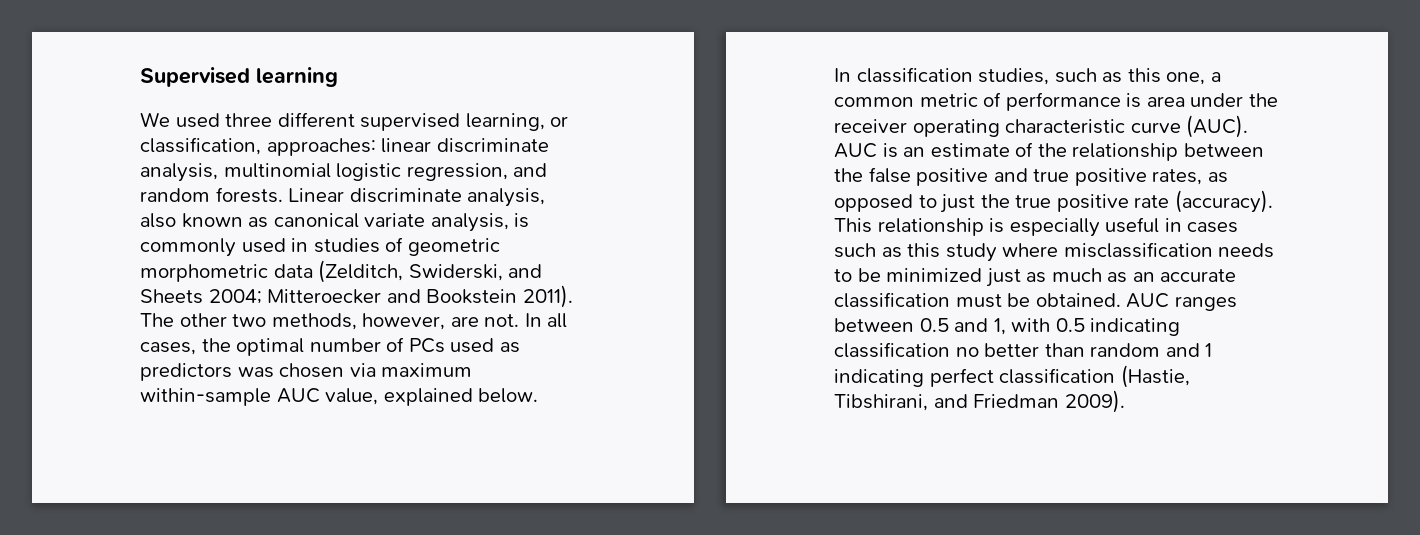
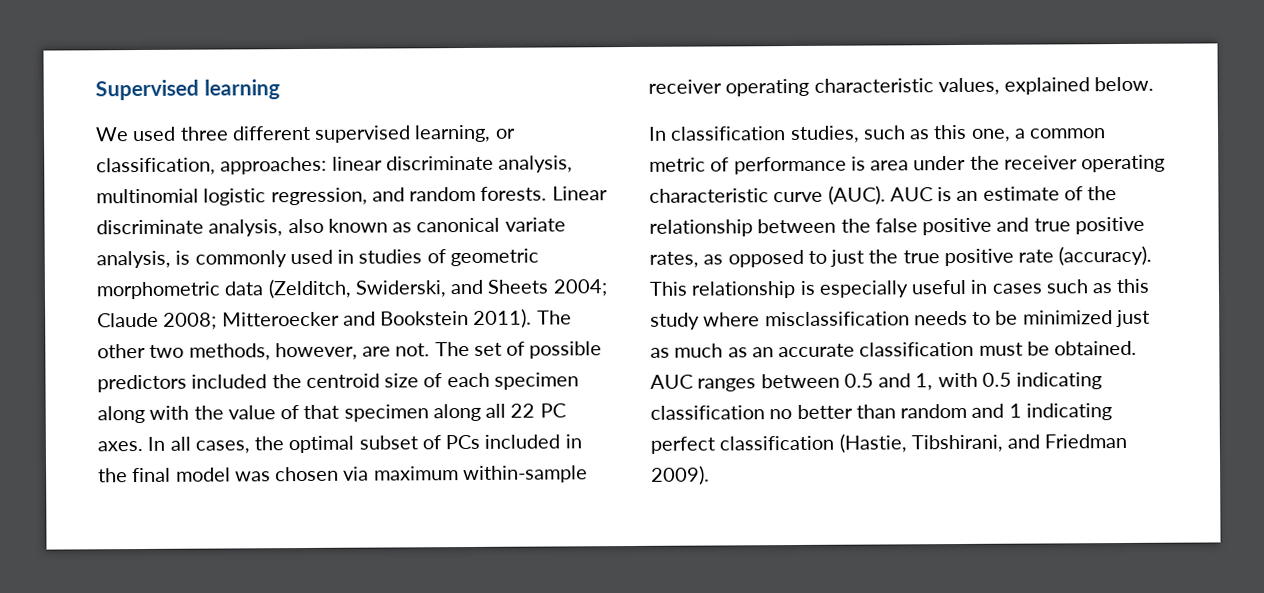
- Linear discriminate analysis, also known as canonical variate analysis, is commonly used in studies of geometric morphometric data (Zelditch, Swiderski, and Sheets 2004; Mitteroecker and Bookstein 2011).
+ Linear discriminate analysis, also known as canonical variate analysis, is commonly used in studies of geometric morphometric data (Zelditch, Swiderski, and Sheets 2004; Claude 2008; Mitteroecker and Bookstein 2011).
+ The set of possible predictors included the centroid size of each specimen along with the value of that specimen along all 22 PC axes.
- In all cases, the optimal number of PCs used as predictors was chosen via maximum within-sample AUC value, explained below.
+ In all cases, the optimal subset of PCs included in the final model was chosen via maximum within-sample receiver operating characteristic values, explained below.

